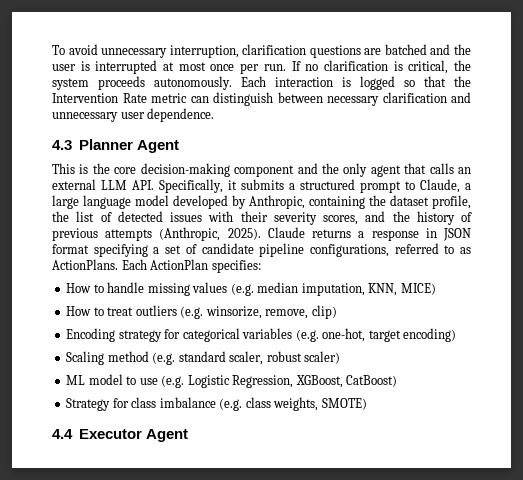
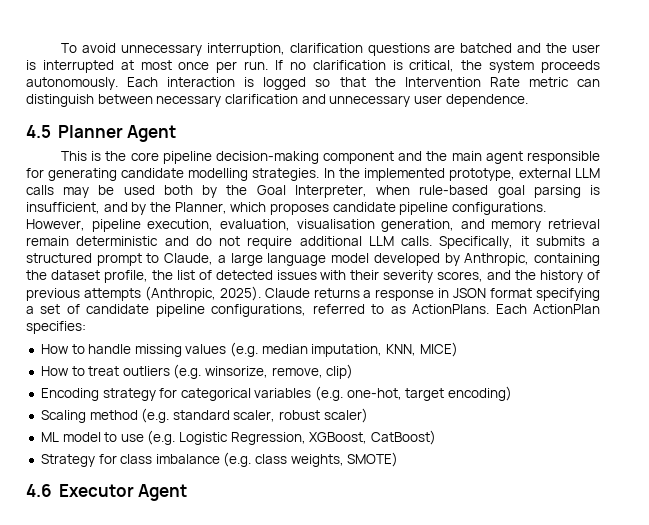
- 4.3 Planner Agent
+ 4.5 Planner Agent
- This is the core decision-making component and the only agent that calls an external LLM API. Specifically, it submits a structured prompt to Claude, a large language model developed by Anthropic, containing the dataset profile, the list of detected issues with their severity scores, and the history of previous attempts (Anthropic, 2025).
+ This is the core pipeline decision-making component and the main agent responsible for generating candidate modelling strategies. In the implemented prototype, external LLM calls may be used both by the Goal Interpreter, when rule-based goal parsing is insufficient, and by the Planner, which proposes candidate pipeline configurations. However, pipeline execution, evaluation, visualisation generation, and memory retrieval remain deterministic and do not require additional LLM calls. Specifically, it submits a structured prompt to Claude, a large language model developed by Anthropic, containing the dataset profile, the list of detected issues with their severity scores, and the history of previous attempts (Anthropic, 2025).
- 4.4 Executor Agent
+ 4.6 Executor Agent

